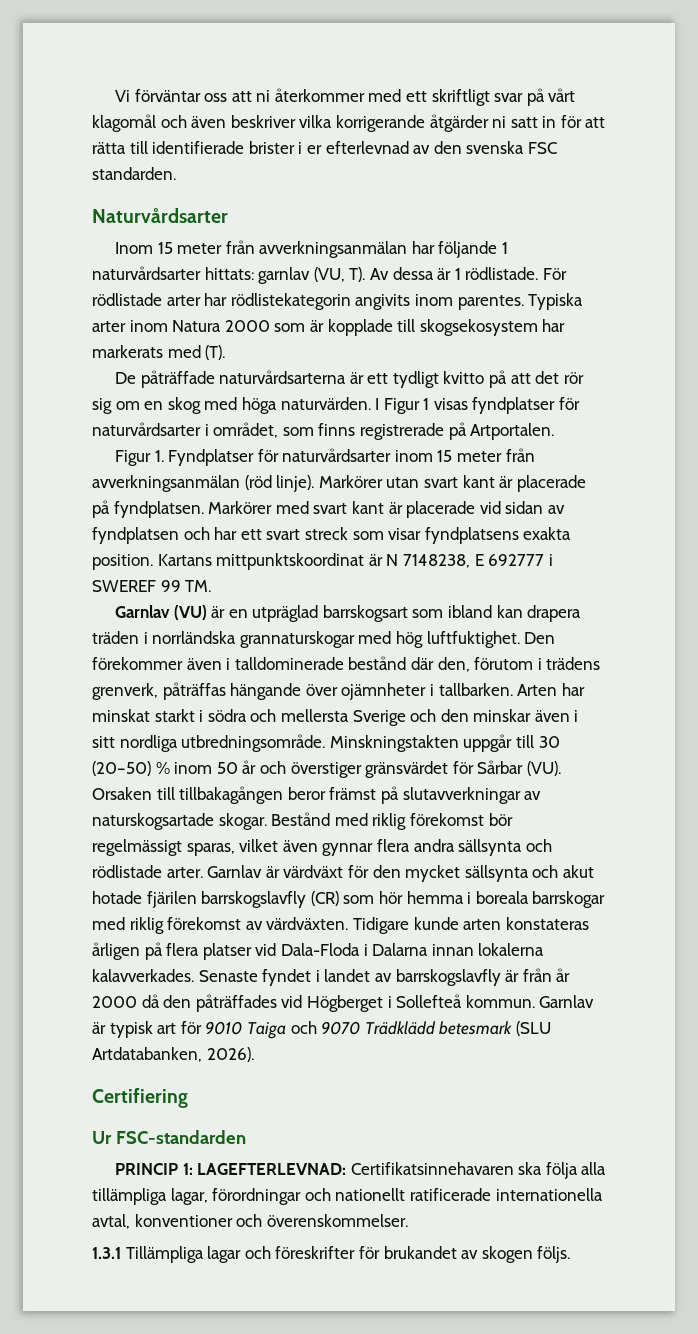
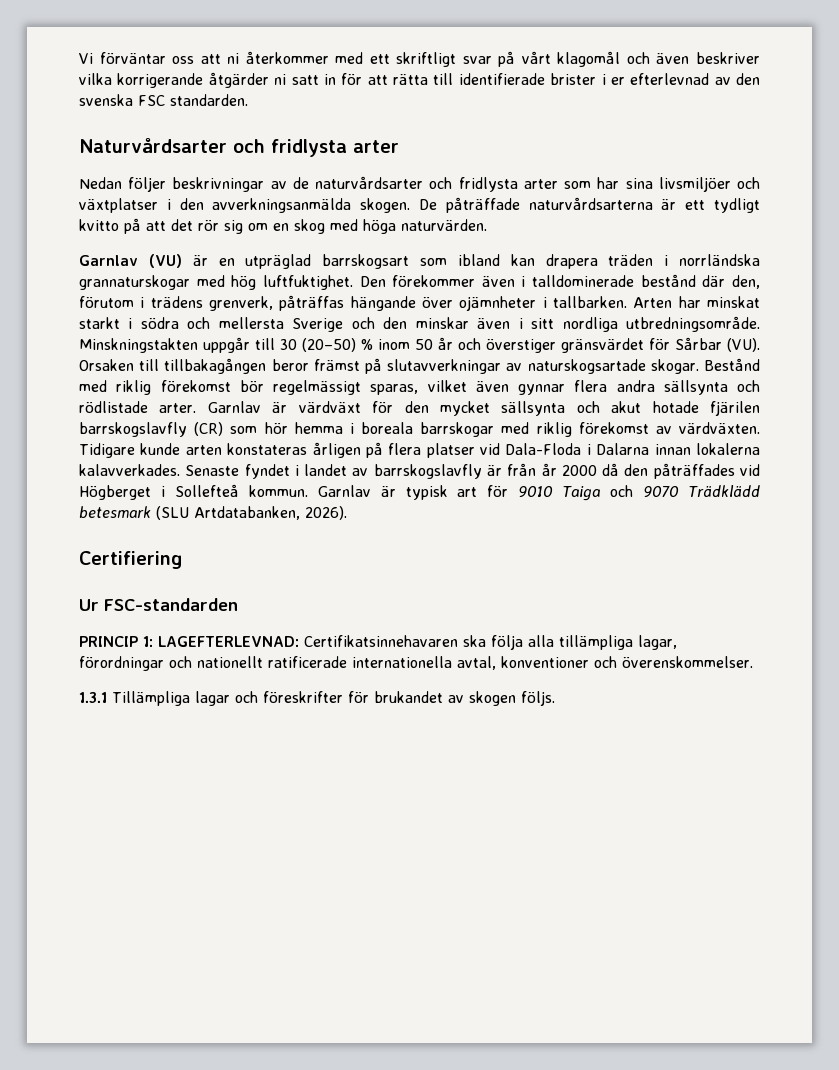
- Naturvårdsarter
- Inom 15 meter från avverkningsanmälan har följande 1 naturvårdsarter hittats: garnlav (VU, T). Av dessa är 1 rödlistade. För rödlistade arter har rödlistekategorin angivits inom parentes. Typiska arter inom Natura 2000 som är kopplade till skogsekosystem har markerats med (T).
- De påträffade naturvårdsarterna är ett tydligt kvitto på att det rör sig om en skog med höga naturvärden. I Figur 1 visas fyndplatser för naturvårdsarter i området, som finns registrerade på Artportalen.
- Figur 1. Fyndplatser för naturvårdsarter inom 15 meter från avverkningsanmälan (röd linje). Markörer utan svart kant är placerade på fyndplatsen. Markörer med svart kant är placerade vid sidan av fyndplatsen och har ett svart streck som visar fyndplatsens exakta position. Kartans mittpunktskoordinat är N 7148238, E 692777 i SWEREF 99 TM.
+ Naturvårdsarter och fridlysta arter
+ Nedan följer beskrivningar av de naturvårdsarter och fridlysta arter som har sina livsmiljöer och växtplatser i den avverkningsanmälda skogen. De påträffade naturvårdsarterna är ett tydligt kvitto på att det rör sig om en skog med höga naturvärden.

